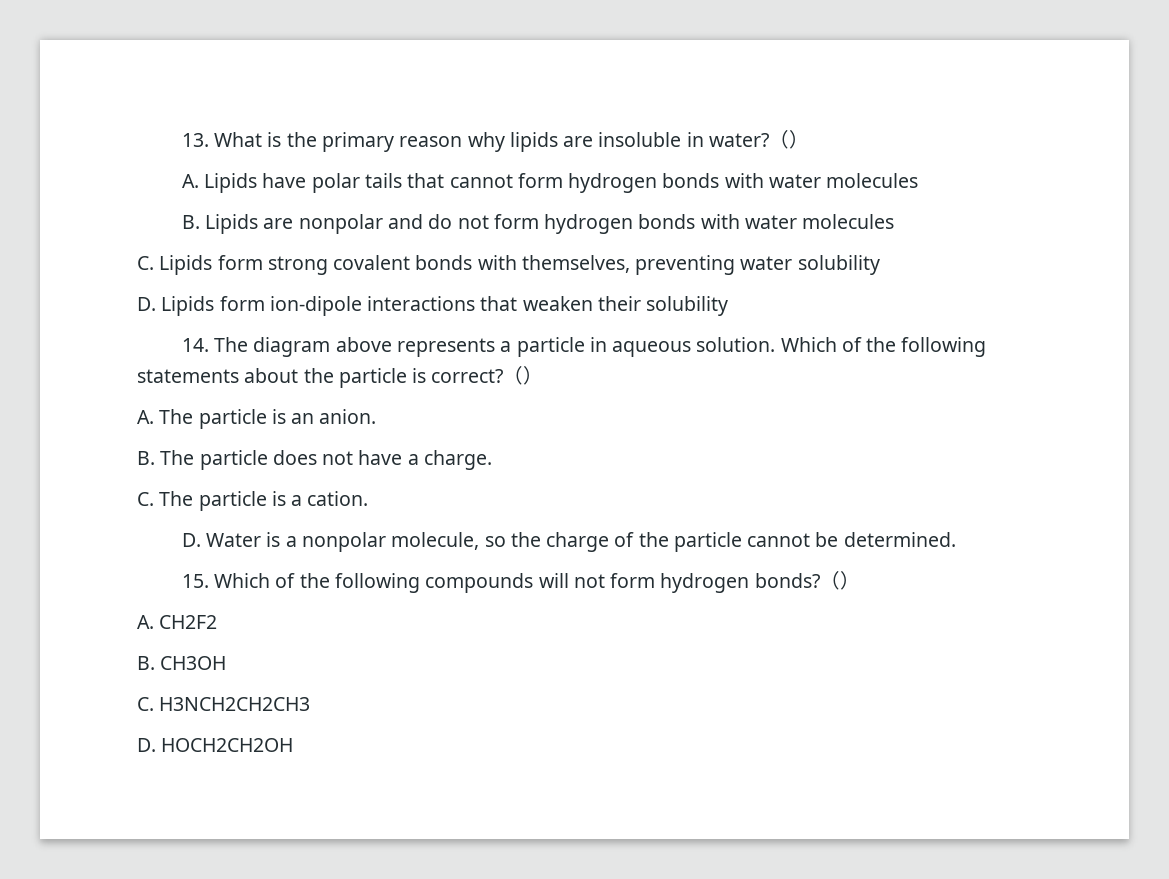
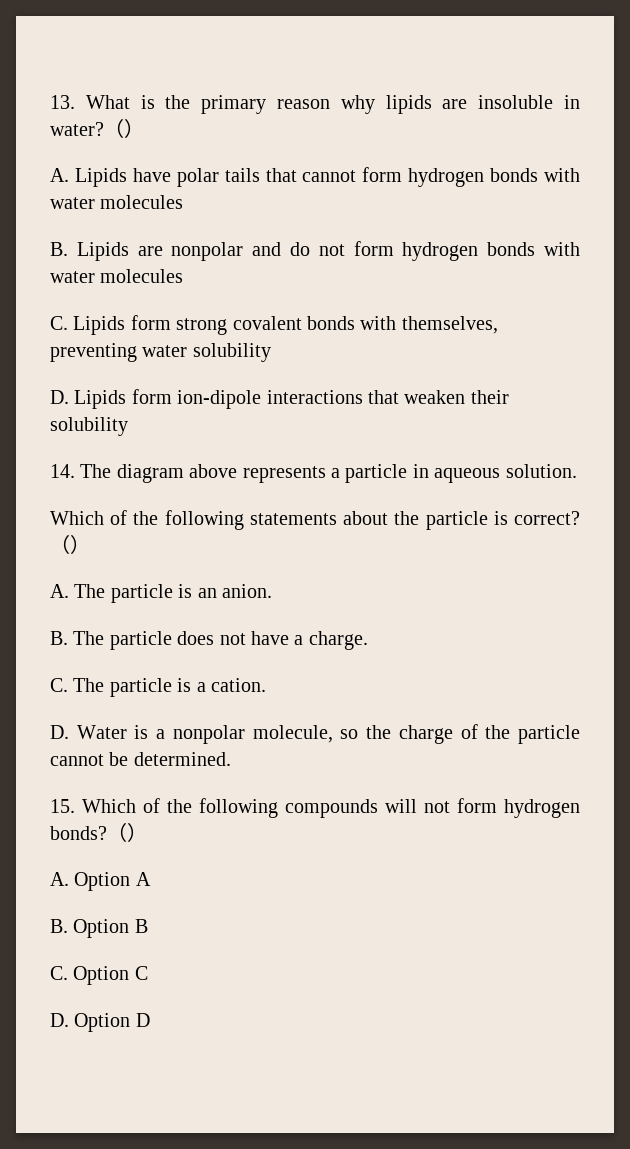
- 14. The diagram above represents a particle in aqueous solution. Which of the following statements about the particle is correct?
+ 14. The diagram above represents a particle in aqueous solution.
+ Which of the following statements about the particle is correct?
- A. CH2F2
- B. CH3OH
- C. H3NCH2CH2CH3
- D. HOCH2CH2OH
+ A. Option A
+ B. Option B
+ C. Option C
+ D. Option D

